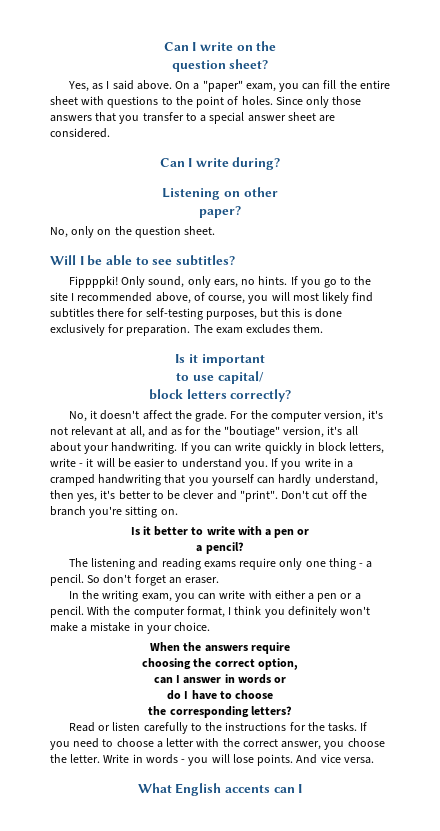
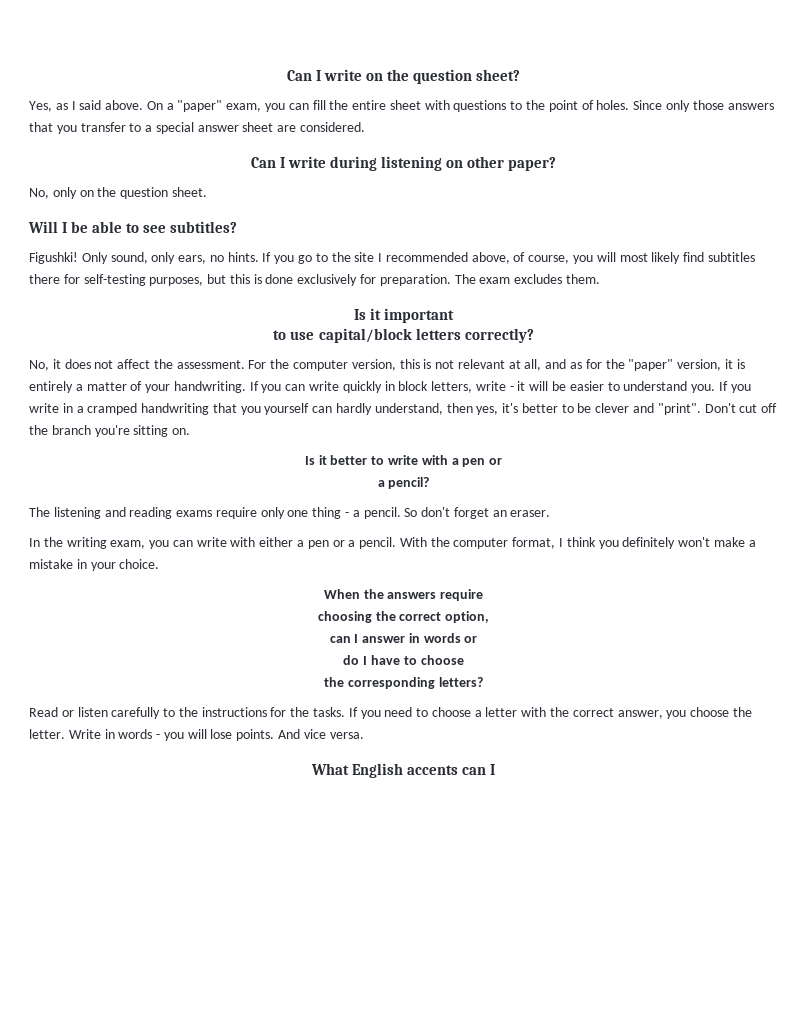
- Can I write on the
- question sheet?
+ Can I write on the question sheet?
- Can I write during?
- Listening on other
- paper?
+ Can I write during listening on other paper?
- Fippppki!
+ Figushki!
- to use capital/
- block letters correctly?
+ to use capital/block letters correctly?
- No, it doesn't affect the grade.
+ No, it does not affect the assessment.
- For the computer version, it's not relevant at all, and as for the "boutiage" version, it's all about your handwriting.
+ For the computer version, this is not relevant at all, and as for the "paper" version, it is entirely a matter of your handwriting.

